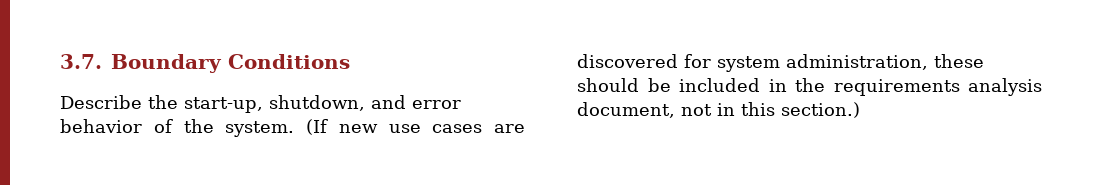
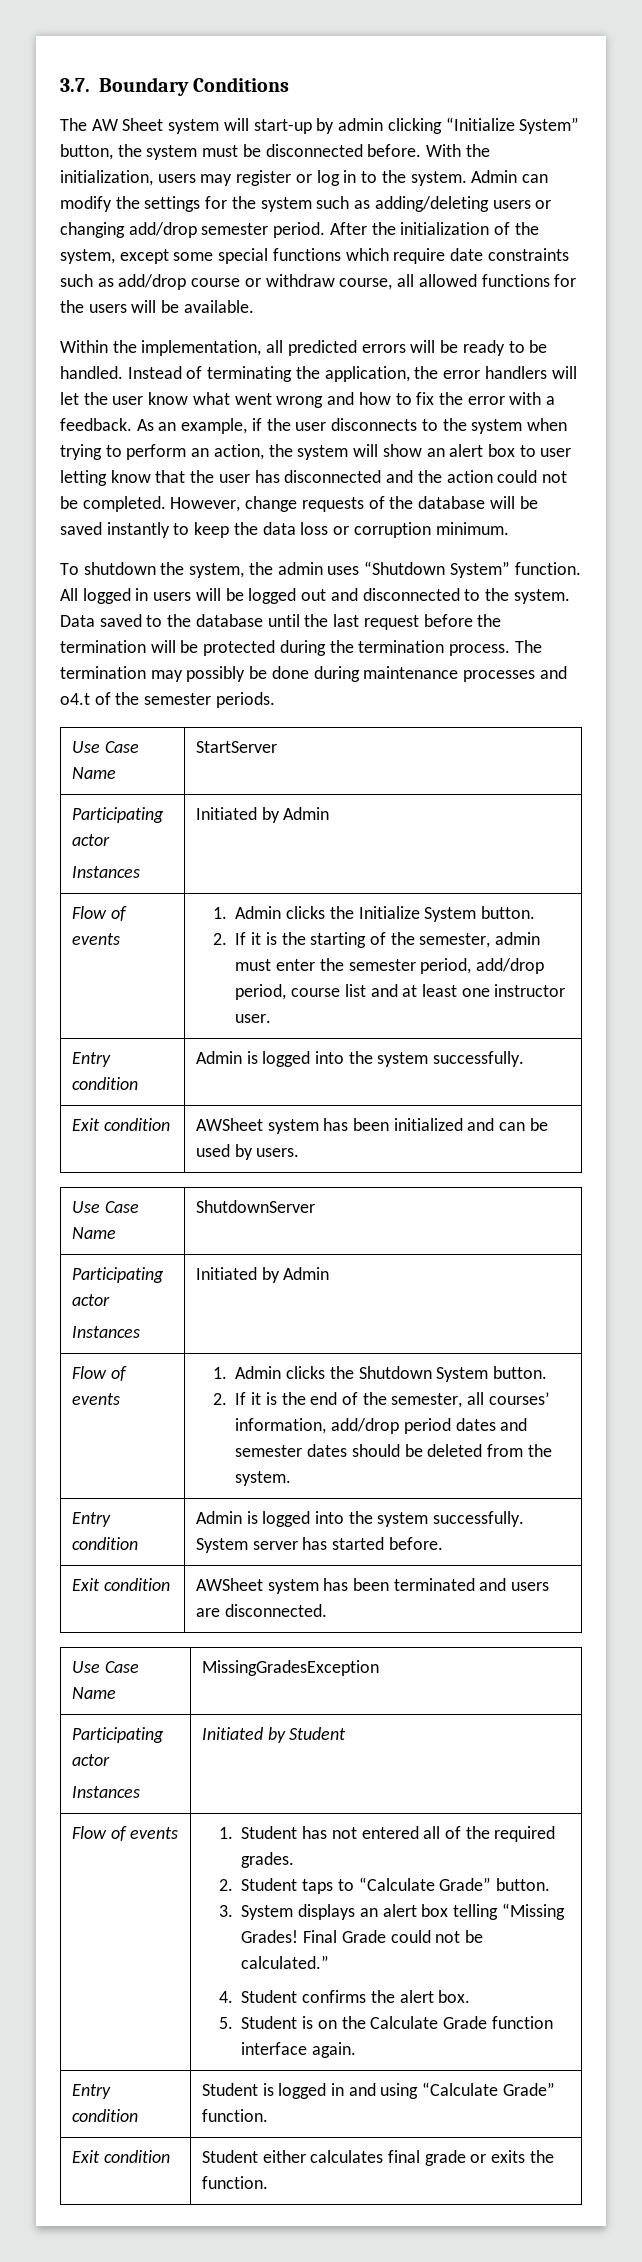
- Describe the start-up, shutdown, and error behavior of the system. (If new use cases are discovered for system administration, these should be included in the requirements analysis document, not in this section.)
+ The AW Sheet system will start-up by admin clicking “Initialize System” button, the system must be disconnected before. With the initialization, users may register or log in to the system. Admin can modify the settings for the system such as adding/deleting users or changing add/drop semester period. After the initialization of the system, except some special functions which require date constraints such as add/drop course or withdraw course, all allowed functions for the users will be available.
+ Within the implementation, all predicted errors will be ready to be handled. Instead of terminating the application, the error handlers will let the user know what went wrong and how to fix the error with a feedback. As an example, if the user disconnects to the system when trying to perform an action, the system will show an alert box to user letting know that the user has disconnected and the action could not be completed. However, change requests of the database will be saved instantly to keep the data loss or corruption minimum.
+ To shutdown the system, the admin uses “Shutdown System” function. All logged in users will be logged out and disconnected to the system. Data saved to the database until the last request before the termination will be protected during the termination process. The termination may possibly be done during maintenance processes and o4.t of the semester periods.
+ Use Case Name | StartServer
+ Participating actor
+ Instances | Initiated by Admin
+ Flow of events | 1. Admin clicks the Initialize System button.
+ 2. If it is the starting of the semester, admin must enter the semester period, add/drop period, course list and at least one instructor user.
+ Entry condition | Admin is logged into the system successfully.
+ Exit condition | AWSheet system has been initialized and can be used by users.
+ Use Case Name | ShutdownServer
+ Participating actor
+ Instances | Initiated by Admin
+ Flow of events | 1. Admin clicks the Shutdown System button.
+ 2. If it is the end of the semester, all courses’ information, add/drop period dates and semester dates should be deleted from the system.
+ Entry condition | Admin is logged into the system successfully. System server has started before.
+ Exit condition | AWSheet system has been terminated and users are disconnected.
+ Use Case Name | MissingGradesException
+ Participating actor
+ Instances | Initiated by Student
+ Flow of events | 1. Student has not entered all of the required grades.
+ 2. Student taps to “Calculate Grade” button.
+ 3. System displays an alert box telling “Missing Grades! Final Grade could not be calculated.”
+ 4. Student confirms the alert box.
+ 5. Student is on the Calculate Grade function interface again.
+ Entry condition | Student is logged in and using “Calculate Grade” function.
+ Exit condition | Student either calculates final grade or exits the function.

